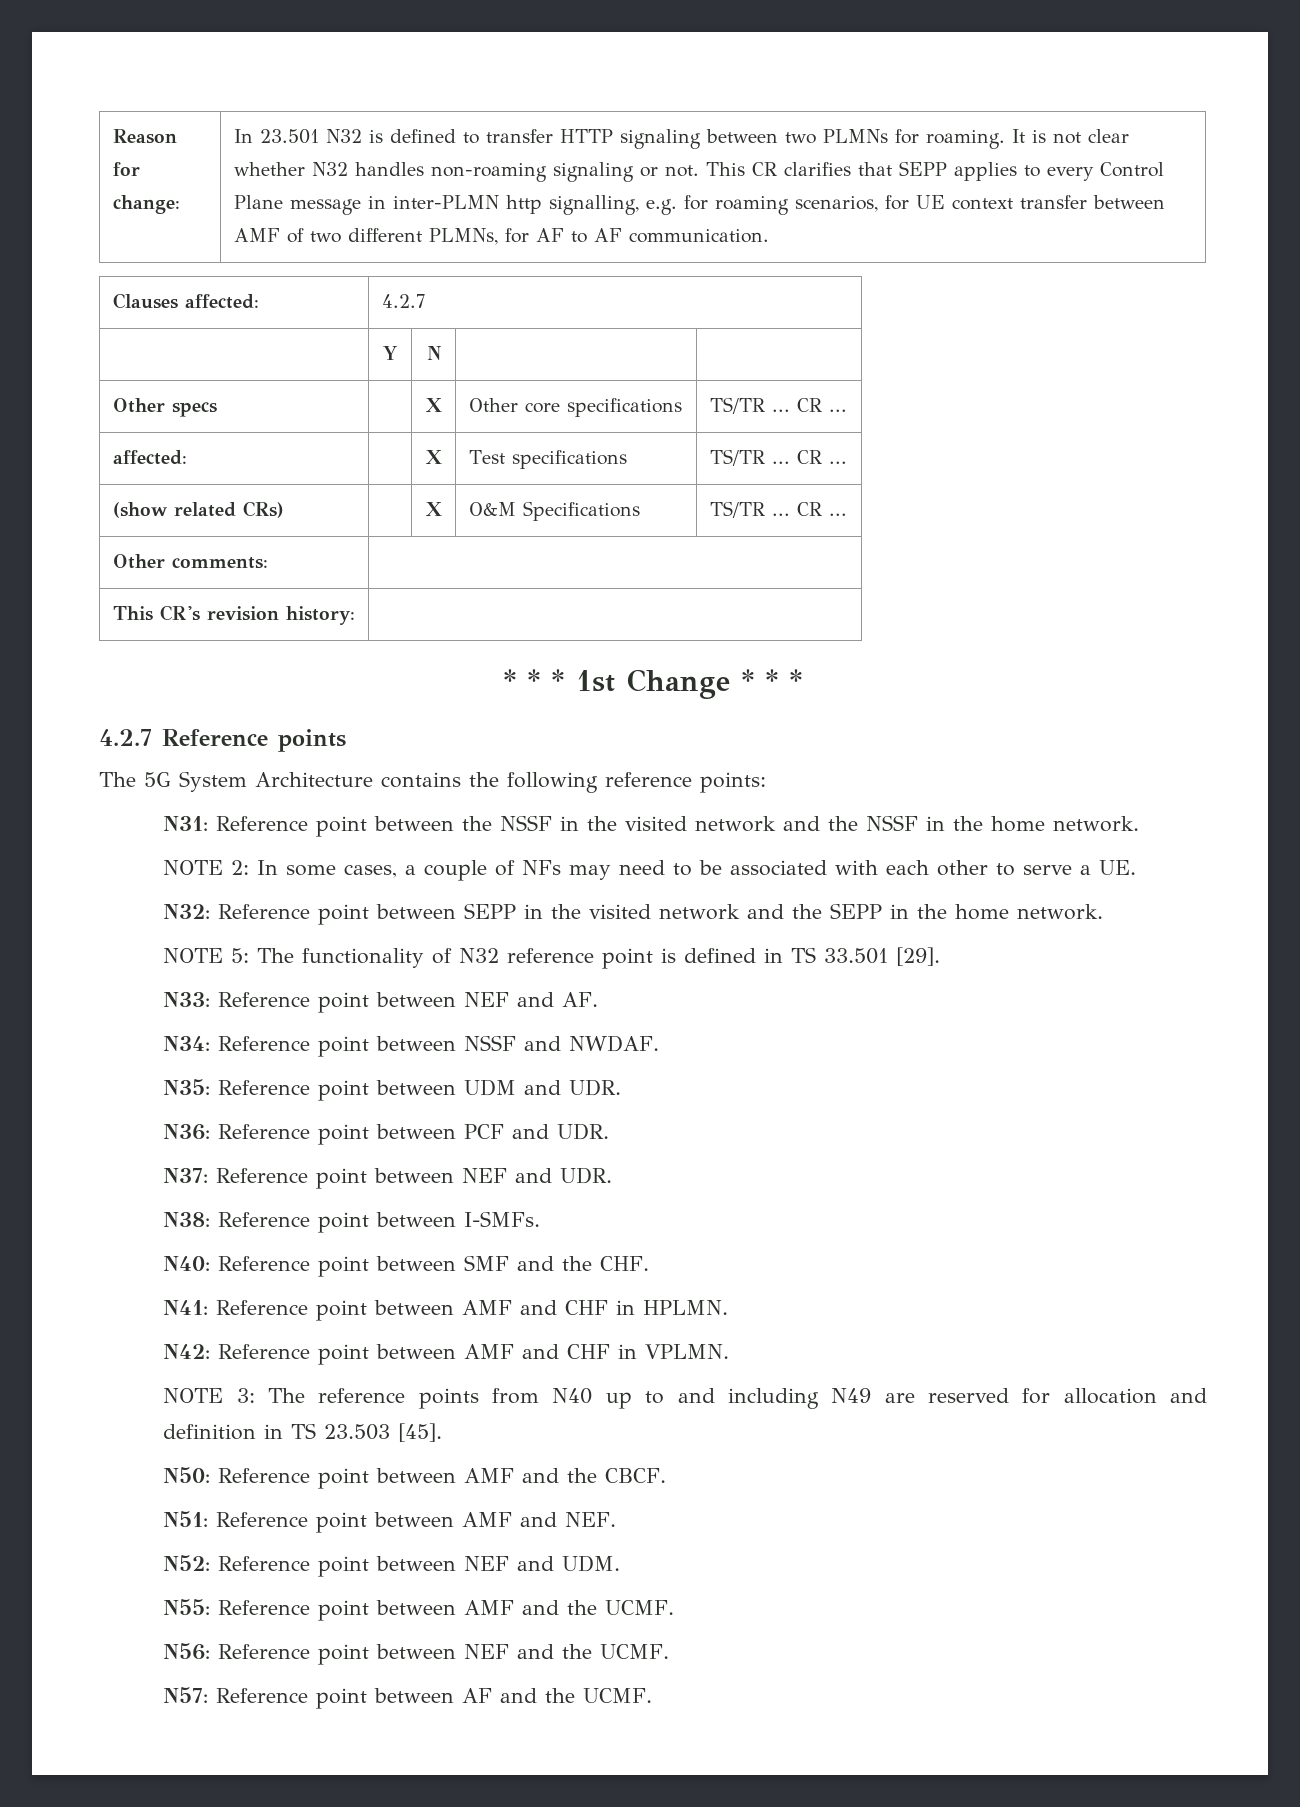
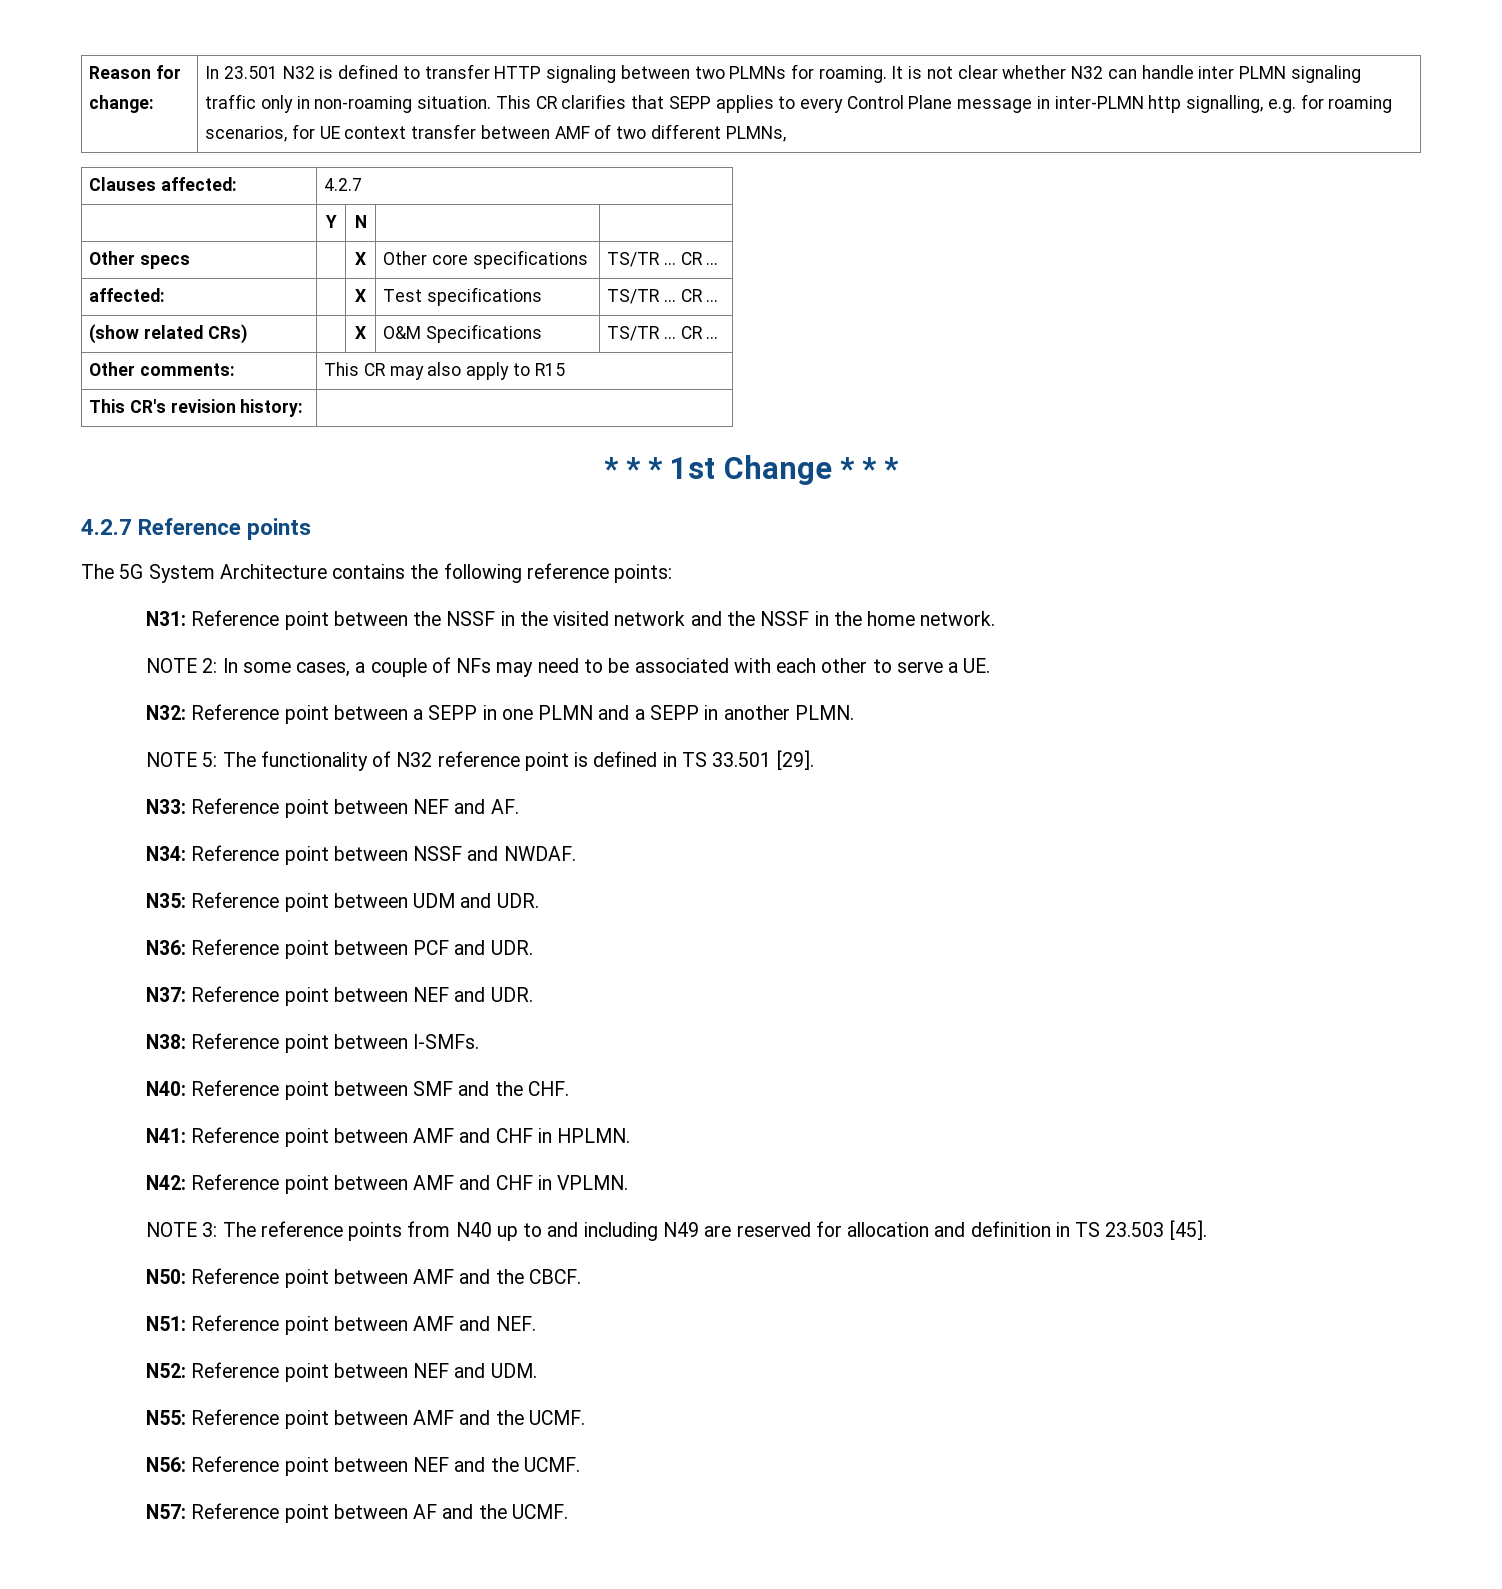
- It is not clear whether N32 handles non-roaming signaling or not.
+ It is not clear whether N32 can handle inter PLMN signaling traffic only in non-roaming situation.
- This CR clarifies that SEPP applies to every Control Plane message in inter-PLMN http signalling, e.g. for roaming scenarios, for UE context transfer between AMF of two different PLMNs, for AF to AF communication.
+ This CR clarifies that SEPP applies to every Control Plane message in inter-PLMN http signalling, e.g. for roaming scenarios, for UE context transfer between AMF of two different PLMNs,
- Other comments: |
+ Other comments: | This CR may also apply to R15
- N32: Reference point between SEPP in the visited network and the SEPP in the home network.
+ N32: Reference point between a SEPP in one PLMN and a SEPP in another PLMN.

